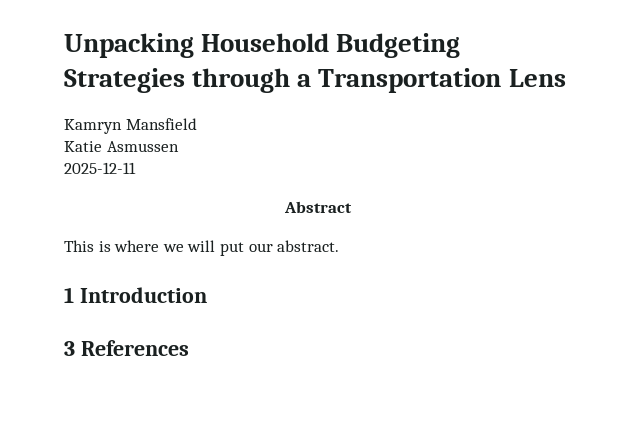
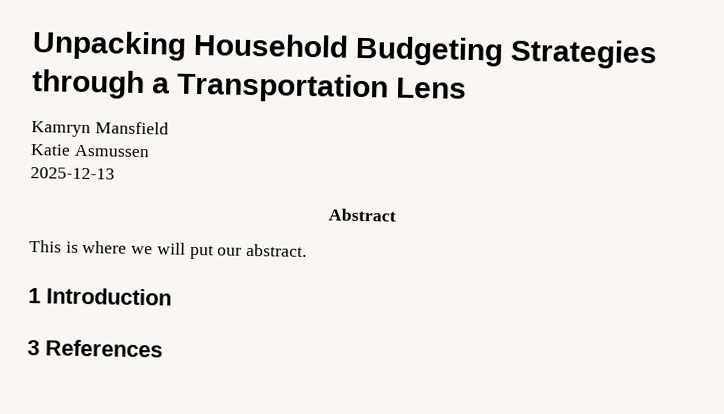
- 2025-12-11
+ 2025-12-13

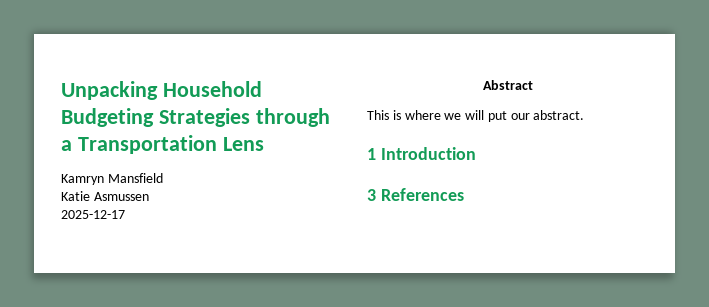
- 2025-12-13
+ 2025-12-17

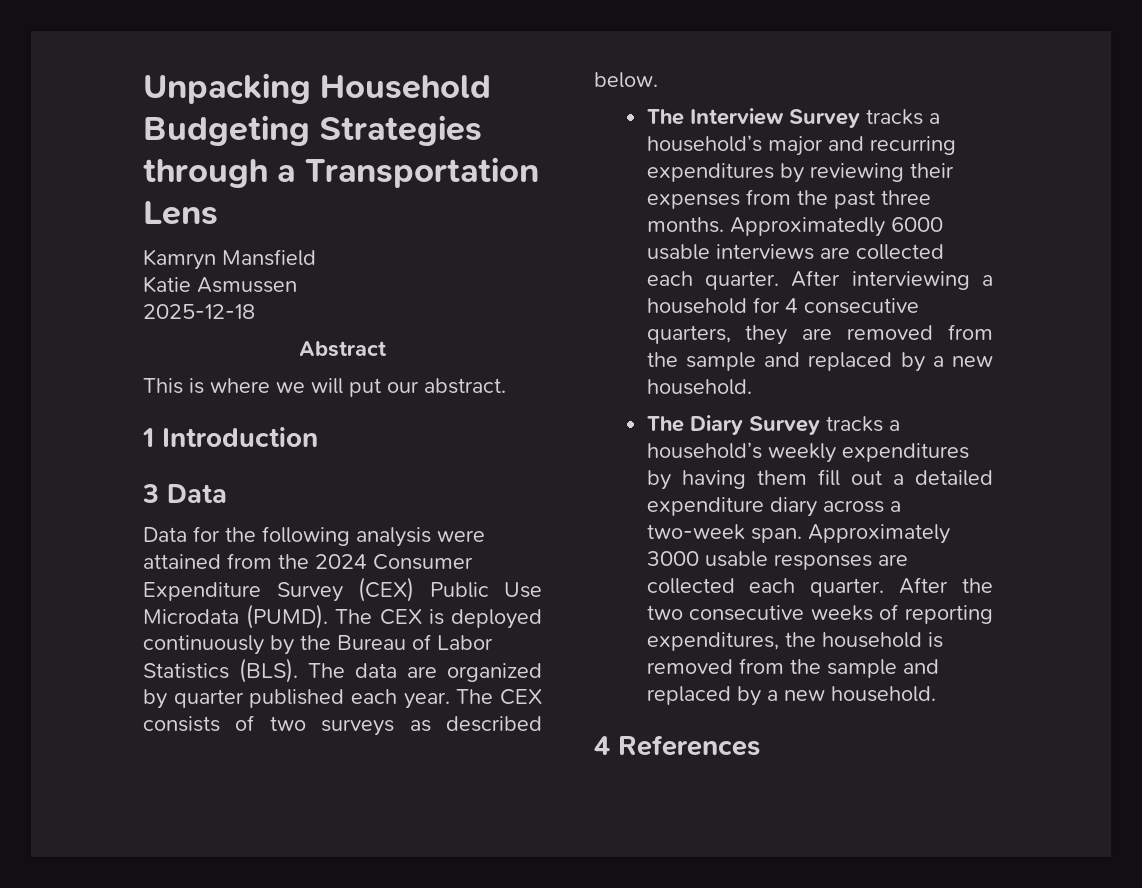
- 2025-12-17
+ 2025-12-18
- 3 References
+ 3 Data
+ Data for the following analysis were attained from the 2024 Consumer Expenditure Survey (CEX) Public Use Microdata (PUMD). The CEX is deployed continuously by the Bureau of Labor Statistics (BLS). The data are organized by quarter published each year. The CEX consists of two surveys as described below.
+ The Interview Survey tracks a household’s major and recurring expenditures by reviewing their expenses from the past three months. Approximatedly 6000 usable interviews are collected each quarter. After interviewing a household for 4 consecutive quarters, they are removed from the sample and replaced by a new household.
+ The Diary Survey tracks a household’s weekly expenditures by having them fill out a detailed expenditure diary across a two-week span. Approximately 3000 usable responses are collected each quarter. After the two consecutive weeks of reporting expenditures, the household is removed from the sample and replaced by a new household.
+ 4 References

